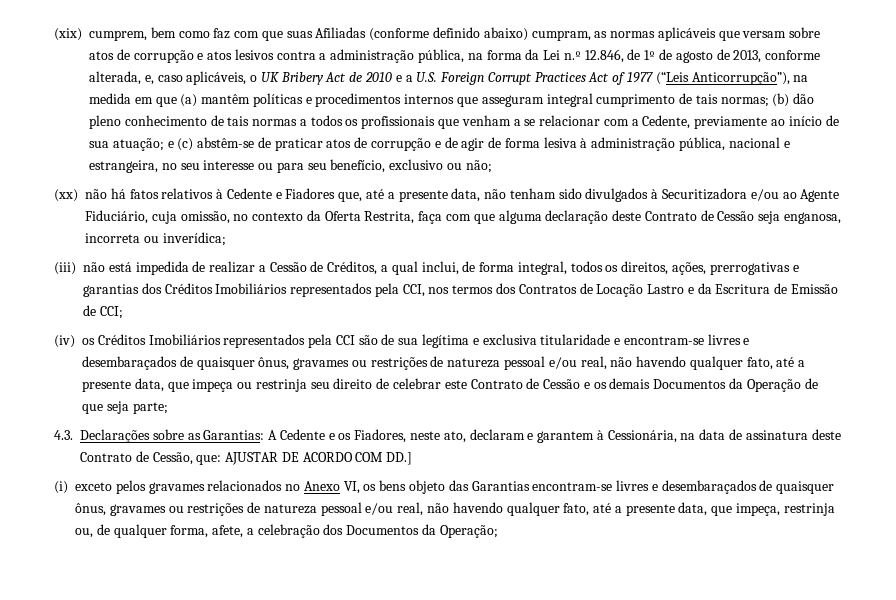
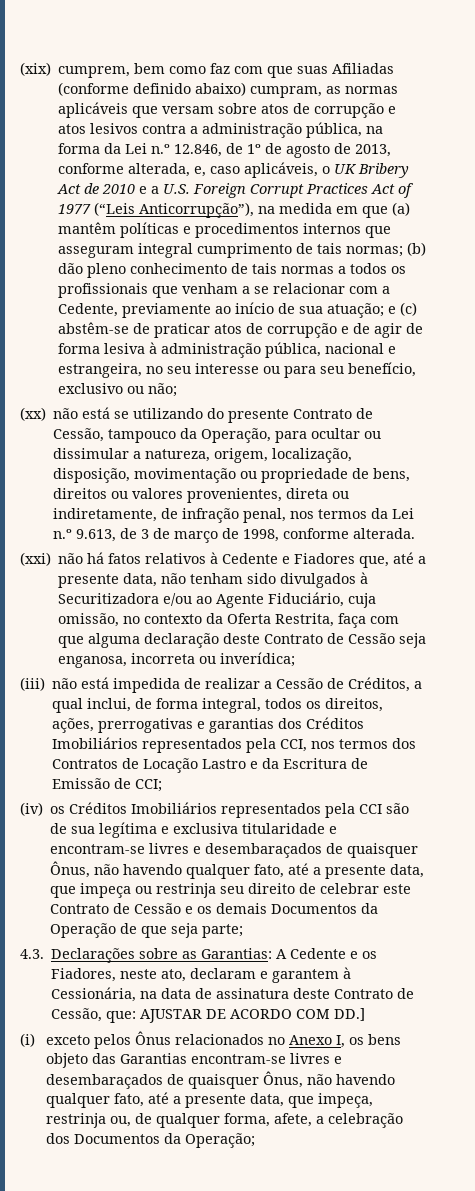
- (xx) não há fatos relativos à Cedente e Fiadores que, até a presente data, não tenham sido divulgados à Securitizadora e/ou ao Agente Fiduciário, cuja omissão, no contexto da Oferta Restrita, faça com que alguma declaração deste Contrato de Cessão seja enganosa, incorreta ou inverídica;
+ (xx) não está se utilizando do presente Contrato de Cessão, tampouco da Operação, para ocultar ou dissimular a natureza, origem, localização, disposição, movimentação ou propriedade de bens, direitos ou valores provenientes, direta ou indiretamente, de infração penal, nos termos da Lei n.º 9.613, de 3 de março de 1998, conforme alterada.
+ (xxi) não há fatos relativos à Cedente e Fiadores que, até a presente data, não tenham sido divulgados à Securitizadora e/ou ao Agente Fiduciário, cuja omissão, no contexto da Oferta Restrita, faça com que alguma declaração deste Contrato de Cessão seja enganosa, incorreta ou inverídica;
- (iv) os Créditos Imobiliários representados pela CCI são de sua legítima e exclusiva titularidade e encontram-se livres e desembaraçados de quaisquer ônus, gravames ou restrições de natureza pessoal e/ou real, não havendo qualquer fato, até a presente data, que impeça ou restrinja seu direito de celebrar este Contrato de Cessão e os demais Documentos da Operação de que seja parte;
+ (iv) os Créditos Imobiliários representados pela CCI são de sua legítima e exclusiva titularidade e encontram-se livres e desembaraçados de quaisquer Ônus, não havendo qualquer fato, até a presente data, que impeça ou restrinja seu direito de celebrar este Contrato de Cessão e os demais Documentos da Operação de que seja parte;
- (i) exceto pelos gravames relacionados no Anexo VI, os bens objeto das Garantias encontram-se livres e desembaraçados de quaisquer ônus, gravames ou restrições de natureza pessoal e/ou real, não havendo qualquer fato, até a presente data, que impeça, restrinja ou, de qualquer forma, afete, a celebração dos Documentos da Operação;
+ (i) exceto pelos Ônus relacionados no Anexo I, os bens objeto das Garantias encontram-se livres e desembaraçados de quaisquer Ônus, não havendo qualquer fato, até a presente data, que impeça, restrinja ou, de qualquer forma, afete, a celebração dos Documentos da Operação;

